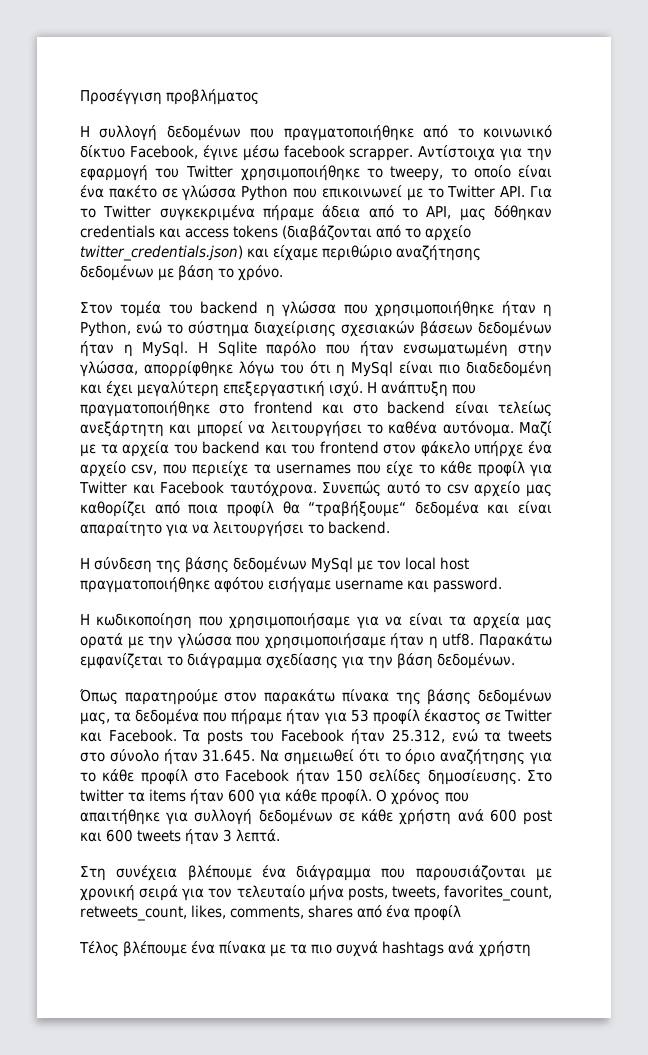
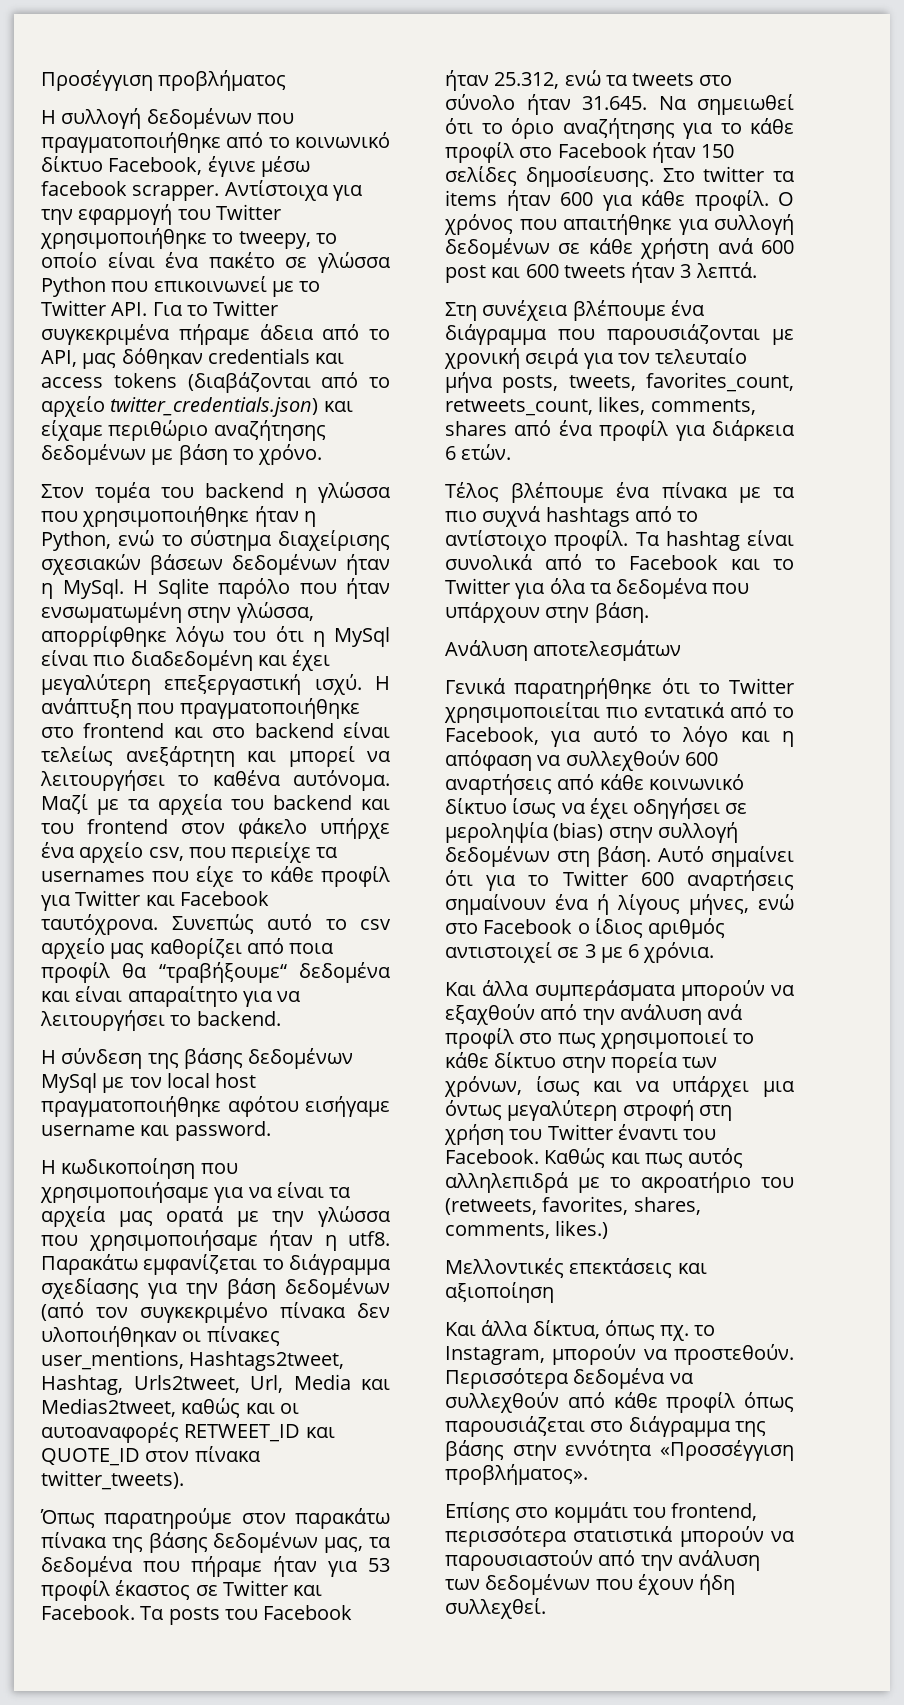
- Παρακάτω εμφανίζεται το διάγραμμα σχεδίασης για την βάση δεδομένων.
+ Παρακάτω εμφανίζεται το διάγραμμα σχεδίασης για την βάση δεδομένων (από τον συγκεκριμένο πίνακα δεν υλοποιήθηκαν οι πίνακες user_mentions, Ηashtags2tweet, Hashtag, Urls2tweet, Url, Media και Medias2tweet, καθώς και οι αυτοαναφορές RETWEET_ID και QUOTE_ID στον πίνακα twitter_tweets).
- Στη συνέχεια βλέπουμε ένα διάγραμμα που παρουσιάζονται με χρονική σειρά για τον τελευταίο μήνα posts, tweets, favorites_count, retweets_count, likes, comments, shares από ένα προφίλ
+ Στη συνέχεια βλέπουμε ένα διάγραμμα που παρουσιάζονται με χρονική σειρά για τον τελευταίο μήνα posts, tweets, favorites_count, retweets_count, likes, comments, shares από ένα προφίλ για διάρκεια 6 ετών.
- Τέλος βλέπουμε ένα πίνακα με τα πιο συχνά hashtags ανά χρήστη
+ Τέλος βλέπουμε ένα πίνακα με τα πιο συχνά hashtags από το αντίστοιχο προφίλ. Τα hashtag είναι συνολικά από το Facebook και το Twitter για όλα τα δεδομένα που υπάρχουν στην βάση.
+ Ανάλυση αποτελεσμάτων
+ Γενικά παρατηρήθηκε ότι το Twitter χρησιμοποιείται πιο εντατικά από το Facebook, για αυτό το λόγο και η απόφαση να συλλεχθούν 600 αναρτήσεις από κάθε κοινωνικό δίκτυο ίσως να έχει οδηγήσει σε μεροληψία (bias) στην συλλογή δεδομένων στη βάση. Αυτό σημαίνει ότι για το Twitter 600 αναρτήσεις σημαίνουν ένα ή λίγους μήνες, ενώ στο Facebook ο ίδιος αριθμός αντιστοιχεί σε 3 με 6 χρόνια.
+ Και άλλα συμπεράσματα μπορούν να εξαχθούν από την ανάλυση ανά προφίλ στο πως χρησιμοποιεί το κάθε δίκτυο στην πορεία των χρόνων, ίσως και να υπάρχει μια όντως μεγαλύτερη στροφή στη χρήση του Twitter έναντι του Facebook. Καθώς και πως αυτός αλληλεπιδρά με το ακροατήριο του (retweets, favorites, shares, comments, likes.)
+ Μελλοντικές επεκτάσεις και αξιοποίηση
+ Και άλλα δίκτυα, όπως πχ. το Instagram, μπορούν να προστεθούν. Περισσότερα δεδομένα να συλλεχθούν από κάθε προφίλ όπως παρουσιάζεται στο διάγραμμα της βάσης στην εννότητα «Προσσέγγιση προβλήματος».
+ Επίσης στο κομμάτι του frontend, περισσότερα στατιστικά μπορούν να παρουσιαστούν από την ανάλυση των δεδομένων που έχουν ήδη συλλεχθεί.

